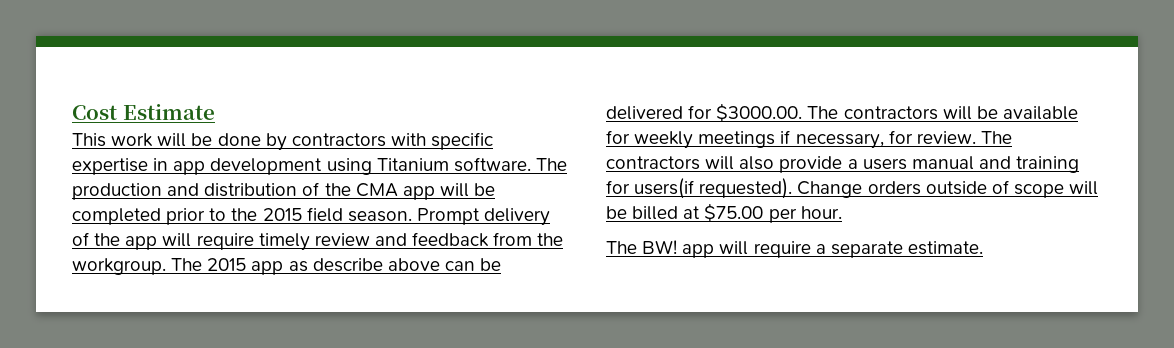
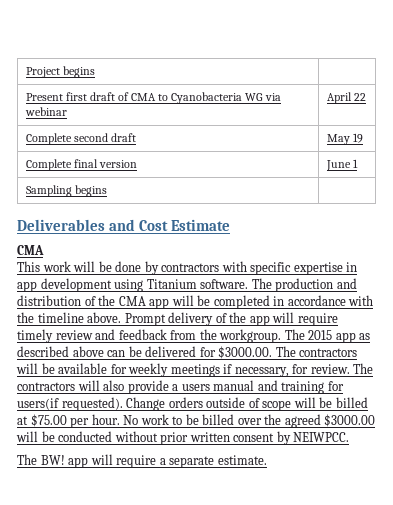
- Cost Estimate
+ Project begins |
+ Present first draft of CMA to Cyanobacteria WG via webinar | April 22
+ Complete second draft | May 19
+ Complete final version | June 1
+ Sampling begins |
+ Deliverables and Cost Estimate
+ CMA
- The production and distribution of the CMA app will be completed prior to the 2015 field season.
+ The production and distribution of the CMA app will be completed in accordance with the timeline above.
- The 2015 app as describe above can be delivered for $3000.00. The contractors will be available for weekly meetings if necessary, for review.
+ The 2015 app as described above can be delivered for $3000.00. The contractors will be available for weekly meetings if necessary, for review.
+ No work to be billed over the agreed $3000.00 will be conducted without prior written consent by NEIWPCC.

